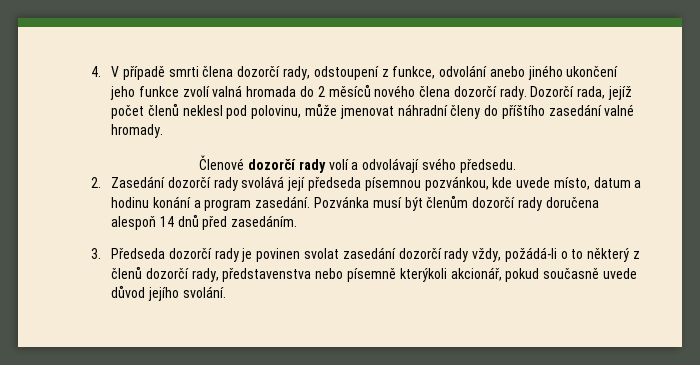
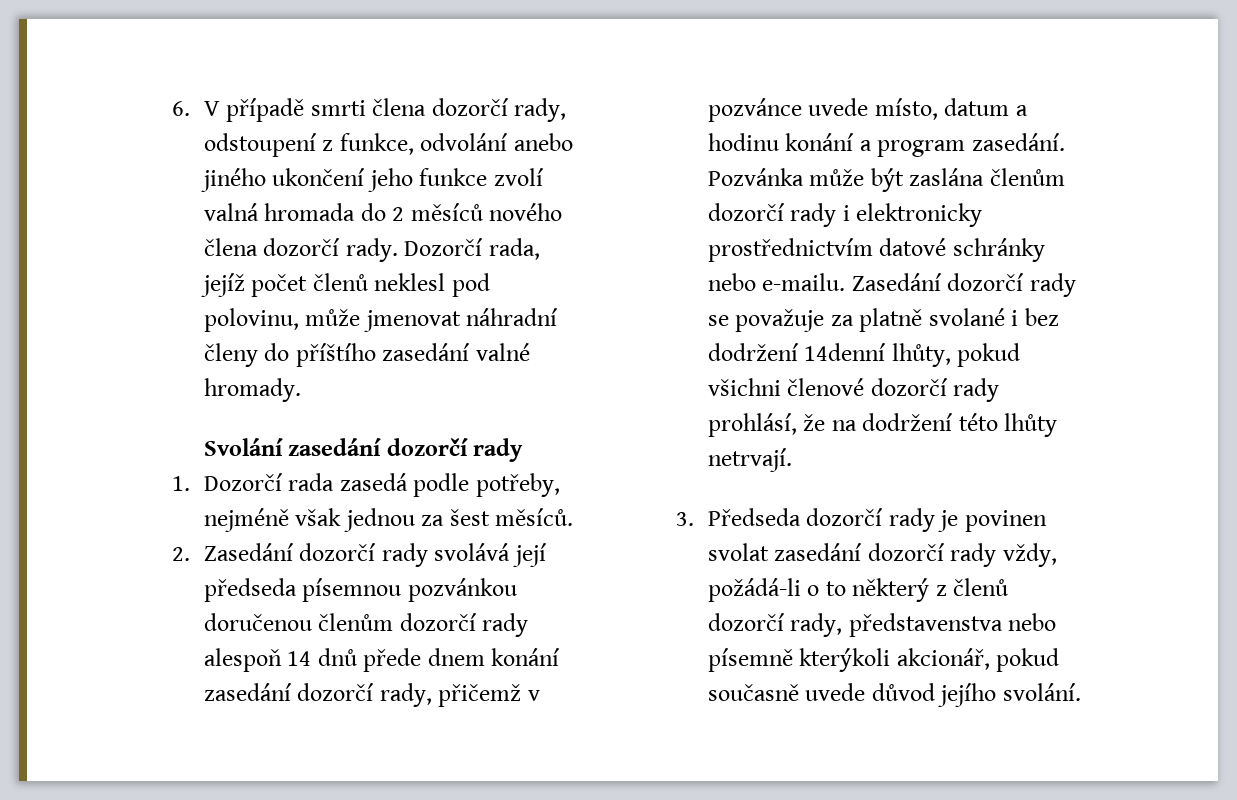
- 4. V případě smrti člena dozorčí rady, odstoupení z funkce, odvolání anebo jiného ukončení jeho funkce zvolí valná hromada do 2 měsíců nového člena dozorčí rady.
+ 6. V případě smrti člena dozorčí rady, odstoupení z funkce, odvolání anebo jiného ukončení jeho funkce zvolí valná hromada do 2 měsíců nového člena dozorčí rady.
- Členové dozorčí rady volí a odvolávají svého předsedu.
+ Svolání zasedání dozorčí rady
+ 1. Dozorčí rada zasedá podle potřeby, nejméně však jednou za šest měsíců.
- 2. Zasedání dozorčí rady svolává její předseda písemnou pozvánkou, kde uvede místo, datum a hodinu konání a program zasedání.
+ 2. Zasedání dozorčí rady svolává její předseda písemnou pozvánkou doručenou členům dozorčí rady alespoň 14 dnů přede dnem konání zasedání dozorčí rady, přičemž v pozvánce uvede místo, datum a hodinu konání a program zasedání.
- Pozvánka musí být členům dozorčí rady doručena alespoň 14 dnů před zasedáním.
+ Pozvánka může být zaslána členům dozorčí rady i elektronicky prostřednictvím datové schránky nebo e-mailu. Zasedání dozorčí rady se považuje za platně svolané i bez dodržení 14denní lhůty, pokud všichni členové dozorčí rady prohlásí, že na dodržení této lhůty netrvají.

